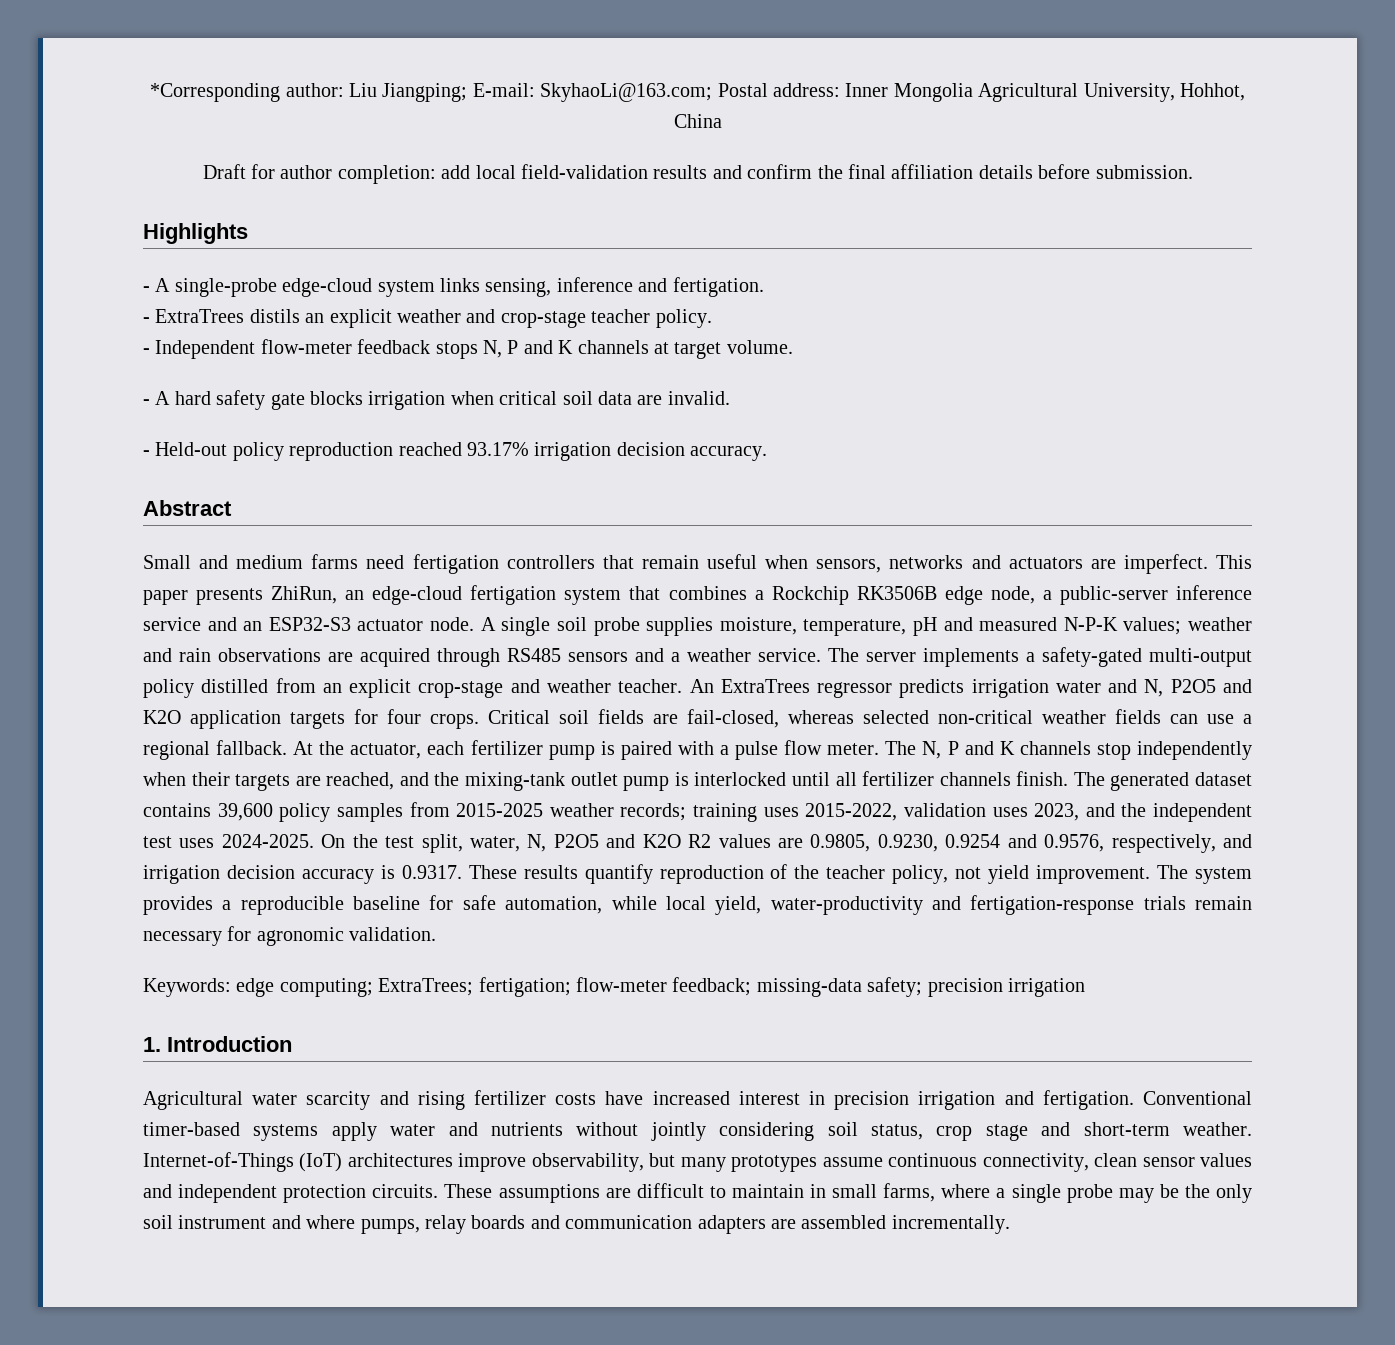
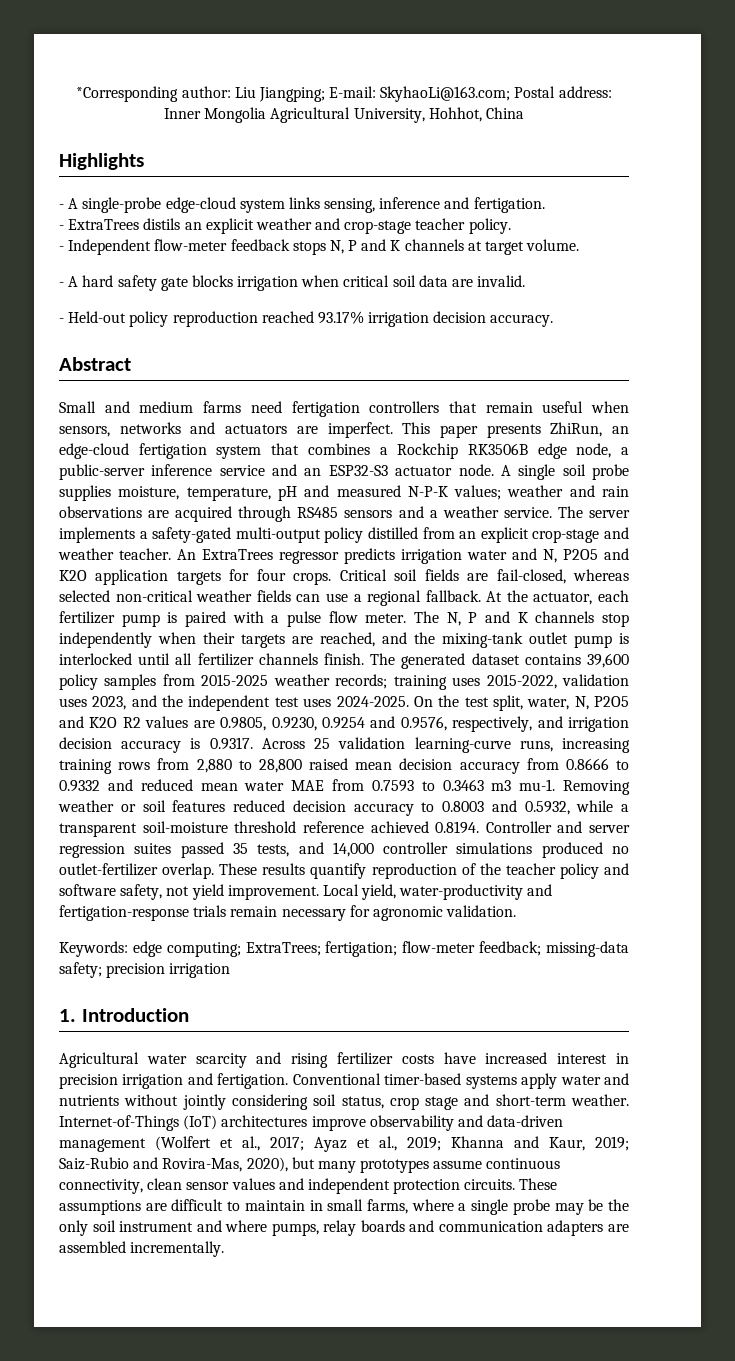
- Draft for author completion: add local field-validation results and confirm the final affiliation details before submission.
- On the test split, water, N, P2O5 and K2O R2 values are 0.9805, 0.9230, 0.9254 and 0.9576, respectively, and irrigation decision accuracy is 0.9317. These results quantify reproduction of the teacher policy, not yield improvement. The system provides a reproducible baseline for safe automation, while local yield, water-productivity and fertigation-response trials remain necessary for agronomic validation.
+ On the test split, water, N, P2O5 and K2O R2 values are 0.9805, 0.9230, 0.9254 and 0.9576, respectively, and irrigation decision accuracy is 0.9317. Across 25 validation learning-curve runs, increasing training rows from 2,880 to 28,800 raised mean decision accuracy from 0.8666 to 0.9332 and reduced mean water MAE from 0.7593 to 0.3463 m3 mu-1. Removing weather or soil features reduced decision accuracy to 0.8003 and 0.5932, while a transparent soil-moisture threshold reference achieved 0.8194. Controller and server regression suites passed 35 tests, and 14,000 controller simulations produced no outlet-fertilizer overlap. These results quantify reproduction of the teacher policy and software safety, not yield improvement. Local yield, water-productivity and fertigation-response trials remain necessary for agronomic validation.
- Internet-of-Things (IoT) architectures improve observability, but many prototypes assume continuous connectivity, clean sensor values and independent protection circuits.
+ Internet-of-Things (IoT) architectures improve observability and data-driven management (Wolfert et al., 2017; Ayaz et al., 2019; Khanna and Kaur, 2019; Saiz-Rubio and Rovira-Mas, 2020), but many prototypes assume continuous connectivity, clean sensor values and independent protection circuits.

